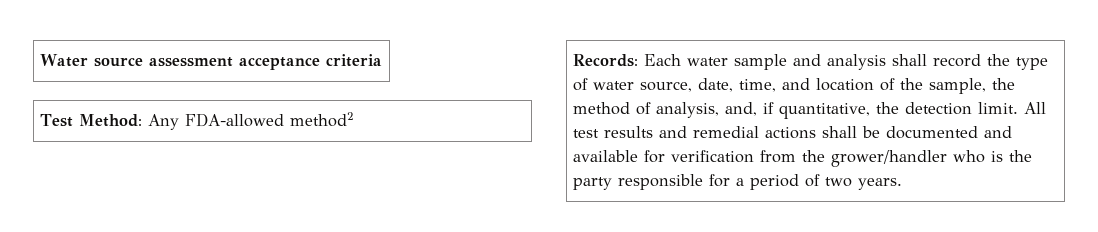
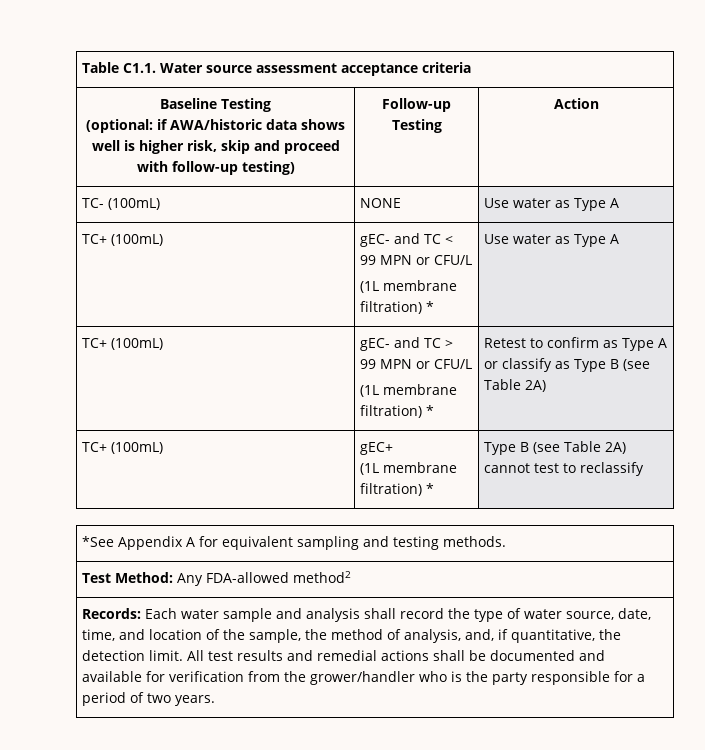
- Water source assessment acceptance criteria
+ Table C1.1. Water source assessment acceptance criteria
+ Baseline Testing
+ (optional: if AWA/historic data shows well is higher risk, skip and proceed with follow-up testing) | Follow-up Testing | Action
+ TC- (100mL) | NONE | Use water as Type A
+ TC+ (100mL) | gEC- and TC < 99 MPN or CFU/L
+ (1L membrane filtration) * | Use water as Type A
+ TC+ (100mL) | gEC- and TC > 99 MPN or CFU/L
+ (1L membrane filtration) * | Retest to confirm as Type A or classify as Type B (see Table 2A)
+ TC+ (100mL) | gEC+
+ (1L membrane filtration) * | Type B (see Table 2A) cannot test to reclassify
+ *See Appendix A for equivalent sampling and testing methods.

